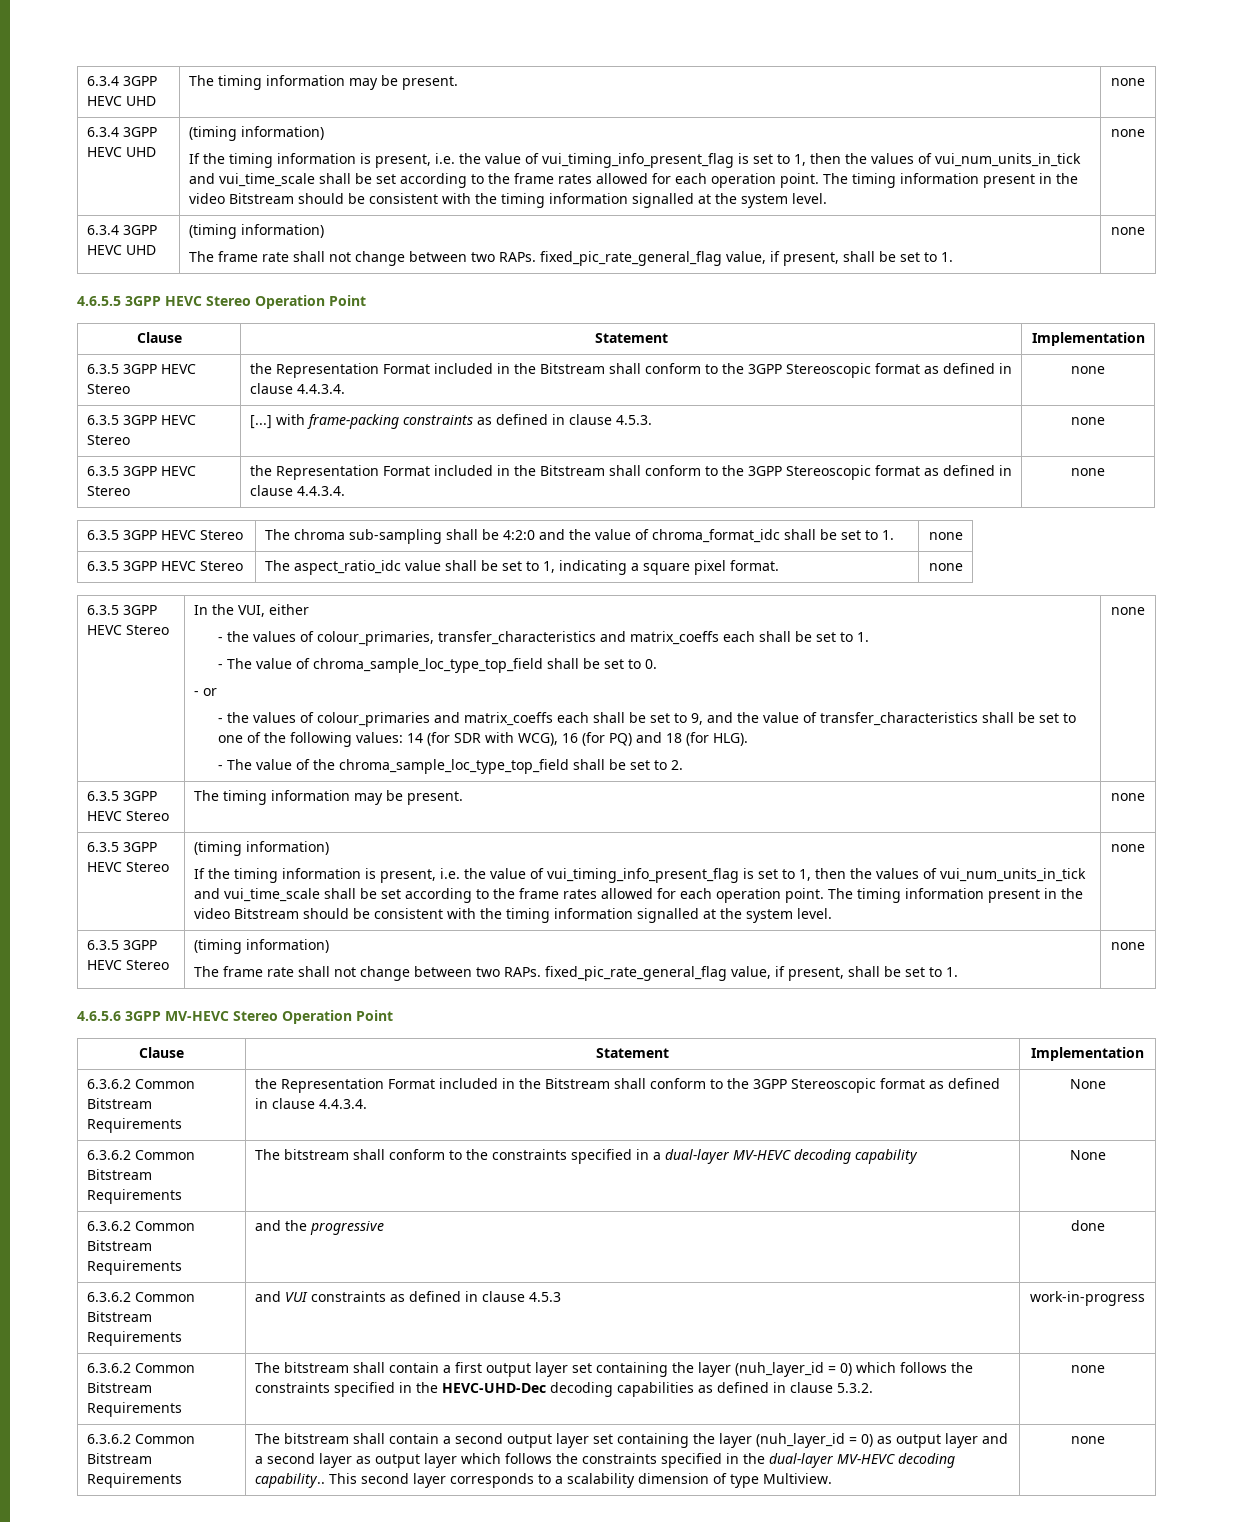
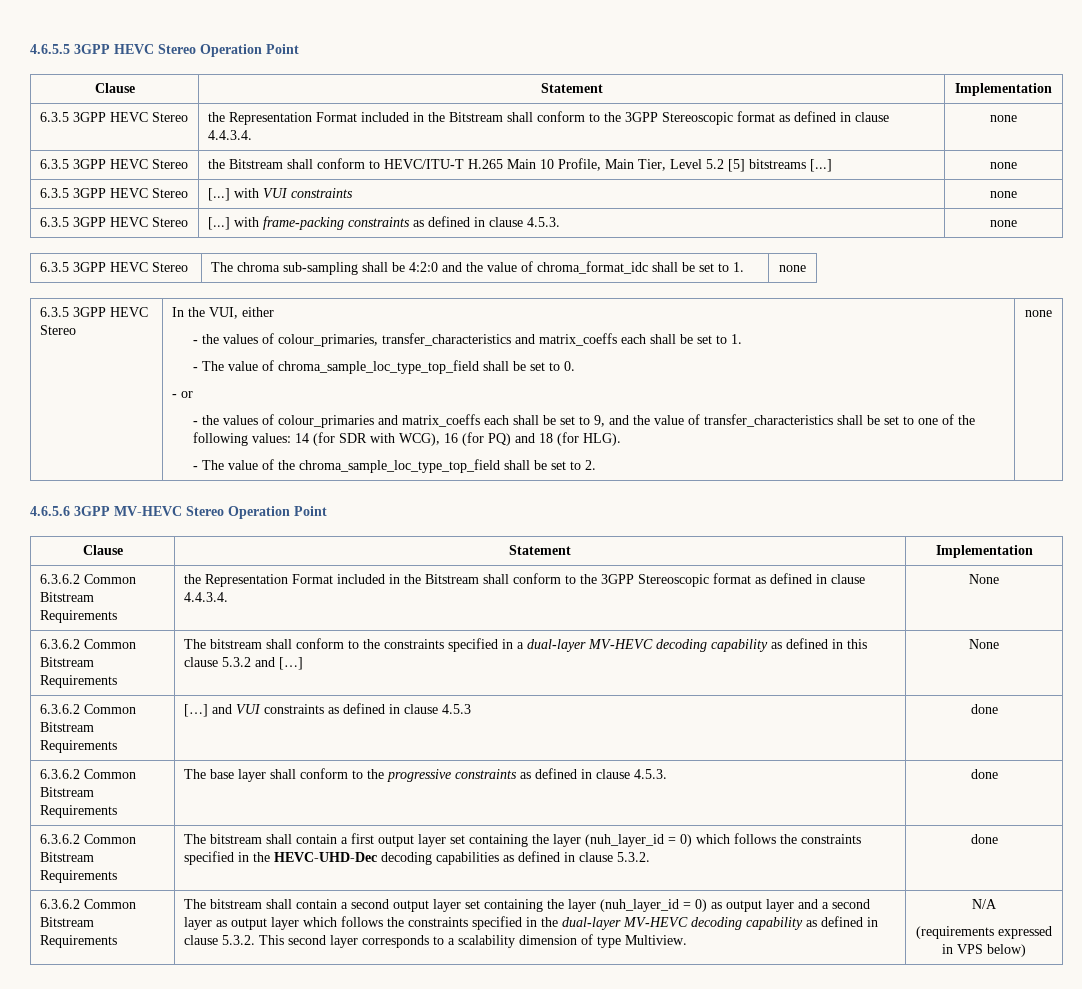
- 6.3.4 3GPP HEVC UHD | The timing information may be present. | none
- 6.3.4 3GPP HEVC UHD | (timing information)
- If the timing information is present, i.e. the value of vui_timing_info_present_flag is set to 1, then the values of vui_num_units_in_tick and vui_time_scale shall be set according to the frame rates allowed for each operation point. The timing information present in the video Bitstream should be consistent with the timing information signalled at the system level. | none
- 6.3.4 3GPP HEVC UHD | (timing information)
- The frame rate shall not change between two RAPs. fixed_pic_rate_general_flag value, if present, shall be set to 1. | none
+ 6.3.5 3GPP HEVC Stereo | the Bitstream shall conform to HEVC/ITU-T H.265 Main 10 Profile, Main Tier, Level 5.2 [5] bitstreams [...] | none
+ 6.3.5 3GPP HEVC Stereo | [...] with VUI constraints | none
  6.3.5 3GPP HEVC Stereo | [...] with frame-packing constraints as defined in clause 4.5.3. | none
- 6.3.5 3GPP HEVC Stereo | the Representation Format included in the Bitstream shall conform to the 3GPP Stereoscopic format as defined in clause 4.4.3.4. | none
- 6.3.5 3GPP HEVC Stereo | The aspect_ratio_idc value shall be set to 1, indicating a square pixel format. | none
- 6.3.5 3GPP HEVC Stereo | The timing information may be present. | none
- 6.3.5 3GPP HEVC Stereo | (timing information)
- If the timing information is present, i.e. the value of vui_timing_info_present_flag is set to 1, then the values of vui_num_units_in_tick and vui_time_scale shall be set according to the frame rates allowed for each operation point. The timing information present in the video Bitstream should be consistent with the timing information signalled at the system level. | none
- 6.3.5 3GPP HEVC Stereo | (timing information)
- The frame rate shall not change between two RAPs. fixed_pic_rate_general_flag value, if present, shall be set to 1. | none
- 6.3.6.2 Common Bitstream Requirements | The bitstream shall conform to the constraints specified in a dual-layer MV-HEVC decoding capability | None
- 6.3.6.2 Common Bitstream Requirements | and the progressive | done
- 6.3.6.2 Common Bitstream Requirements | and VUI constraints as defined in clause 4.5.3 | work-in-progress
+ 6.3.6.2 Common Bitstream Requirements | The bitstream shall conform to the constraints specified in a dual-layer MV-HEVC decoding capability as defined in this clause 5.3.2 and […] | None
+ 6.3.6.2 Common Bitstream Requirements | […] and VUI constraints as defined in clause 4.5.3 | done
+ 6.3.6.2 Common Bitstream Requirements | The base layer shall conform to the progressive constraints as defined in clause 4.5.3. | done
- 6.3.6.2 Common Bitstream Requirements | The bitstream shall contain a first output layer set containing the layer (nuh_layer_id = 0) which follows the constraints specified in the HEVC-UHD-Dec decoding capabilities as defined in clause 5.3.2. | none
+ 6.3.6.2 Common Bitstream Requirements | The bitstream shall contain a first output layer set containing the layer (nuh_layer_id = 0) which follows the constraints specified in the HEVC-UHD-Dec decoding capabilities as defined in clause 5.3.2. | done
- The bitstream shall contain a second output layer set containing the layer (nuh_layer_id = 0) as output layer and a second layer as output layer which follows the constraints specified in the dual-layer MV-HEVC decoding capability.. This second layer corresponds to a scalability dimension of type Multiview. | none
+ The bitstream shall contain a second output layer set containing the layer (nuh_layer_id = 0) as output layer and a second layer as output layer which follows the constraints specified in the dual-layer MV-HEVC decoding capability as defined in clause 5.3.2. This second layer corresponds to a scalability dimension of type Multiview. | N/A
+ (requirements expressed in VPS below)

